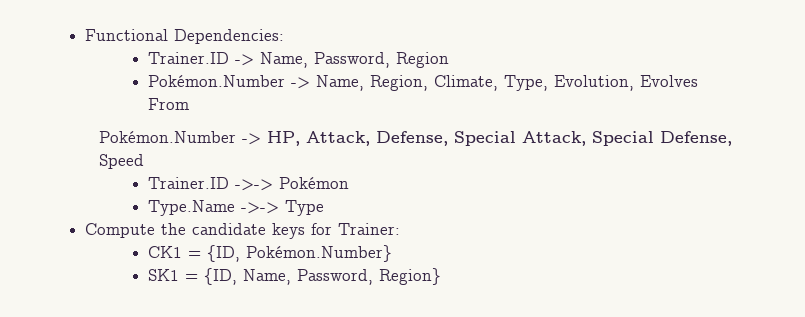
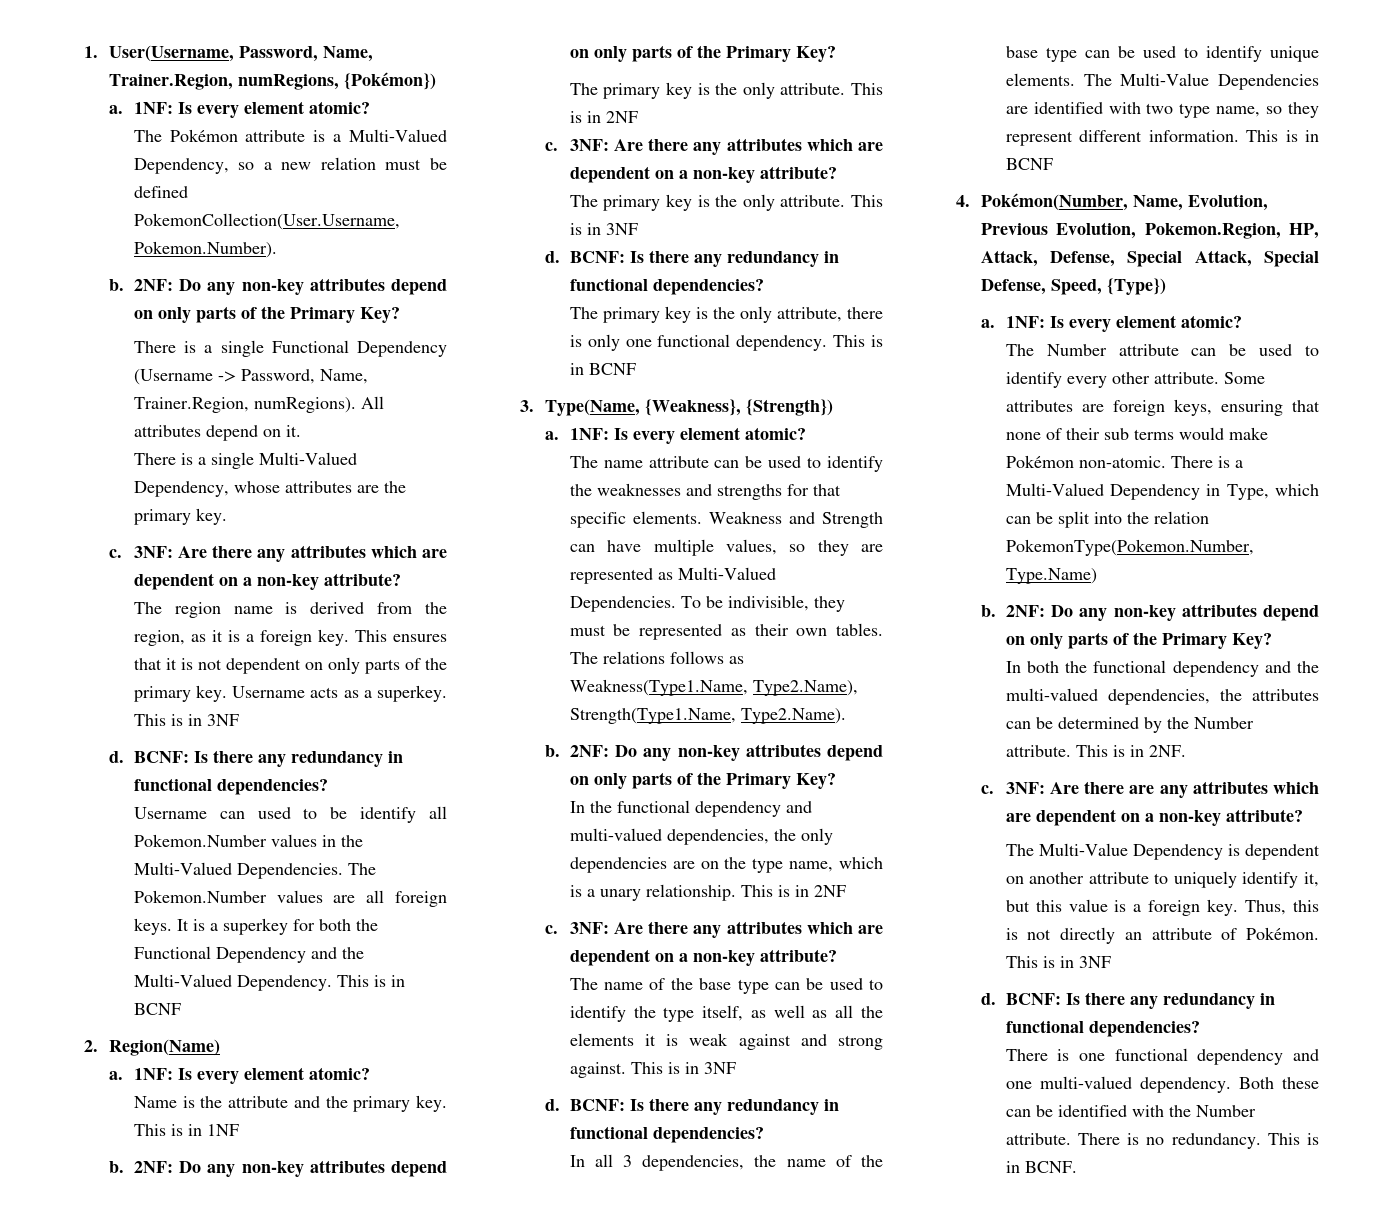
- Functional Dependencies:
- Trainer.ID -> Name, Password, Region
- Pokémon.Number -> Name, Region, Climate, Type, Evolution, Evolves From
- Pokémon.Number -> HP, Attack, Defense, Special Attack, Special Defense, Speed
- Trainer.ID ->-> Pokémon
- Type.Name ->-> Type
- Compute the candidate keys for Trainer:
- CK1 = {ID, Pokémon.Number}
- SK1 = {ID, Name, Password, Region}
+ 1. User(Username, Password, Name, Trainer.Region, numRegions, {Pokémon})
+ a. 1NF: Is every element atomic?
+ The Pokémon attribute is a Multi-Valued Dependency, so a new relation must be defined PokemonCollection(User.Username, Pokemon.Number).
+ b. 2NF: Do any non-key attributes depend on only parts of the Primary Key?
+ There is a single Functional Dependency (Username -> Password, Name, Trainer.Region, numRegions). All attributes depend on it.
+ There is a single Multi-Valued Dependency, whose attributes are the primary key.
+ c. 3NF: Are there any attributes which are dependent on a non-key attribute?
+ The region name is derived from the region, as it is a foreign key. This ensures that it is not dependent on only parts of the primary key. Username acts as a superkey. This is in 3NF
+ d. BCNF: Is there any redundancy in functional dependencies?
+ Username can used to be identify all Pokemon.Number values in the Multi-Valued Dependencies. The Pokemon.Number values are all foreign keys. It is a superkey for both the Functional Dependency and the Multi-Valued Dependency. This is in BCNF
+ 2. Region(Name)
+ a. 1NF: Is every element atomic?
+ Name is the attribute and the primary key. This is in 1NF
+ b. 2NF: Do any non-key attributes depend on only parts of the Primary Key?
+ The primary key is the only attribute. This is in 2NF
+ c. 3NF: Are there any attributes which are dependent on a non-key attribute?
+ The primary key is the only attribute. This is in 3NF
+ d. BCNF: Is there any redundancy in functional dependencies?
+ The primary key is the only attribute, there is only one functional dependency. This is in BCNF
+ 3. Type(Name, {Weakness}, {Strength})
+ a. 1NF: Is every element atomic?
+ The name attribute can be used to identify the weaknesses and strengths for that specific elements. Weakness and Strength can have multiple values, so they are represented as Multi-Valued Dependencies. To be indivisible, they must be represented as their own tables. The relations follows as Weakness(Type1.Name, Type2.Name), Strength(Type1.Name, Type2.Name).
+ b. 2NF: Do any non-key attributes depend on only parts of the Primary Key?
+ In the functional dependency and multi-valued dependencies, the only dependencies are on the type name, which is a unary relationship. This is in 2NF
+ c. 3NF: Are there any attributes which are dependent on a non-key attribute?
+ The name of the base type can be used to identify the type itself, as well as all the elements it is weak against and strong against. This is in 3NF
+ d. BCNF: Is there any redundancy in functional dependencies?
+ In all 3 dependencies, the name of the base type can be used to identify unique elements. The Multi-Value Dependencies are identified with two type name, so they represent different information. This is in BCNF
+ 4. Pokémon(Number, Name, Evolution, Previous Evolution, Pokemon.Region, HP, Attack, Defense, Special Attack, Special Defense, Speed, {Type})
+ a. 1NF: Is every element atomic?
+ The Number attribute can be used to identify every other attribute. Some attributes are foreign keys, ensuring that none of their sub terms would make Pokémon non-atomic. There is a Multi-Valued Dependency in Type, which can be split into the relation PokemonType(Pokemon.Number, Type.Name)
+ b. 2NF: Do any non-key attributes depend on only parts of the Primary Key?
+ In both the functional dependency and the multi-valued dependencies, the attributes can be determined by the Number attribute. This is in 2NF.
+ c. 3NF: Are there are any attributes which are dependent on a non-key attribute?
+ The Multi-Value Dependency is dependent on another attribute to uniquely identify it, but this value is a foreign key. Thus, this is not directly an attribute of Pokémon. This is in 3NF
+ d. BCNF: Is there any redundancy in functional dependencies?
+ There is one functional dependency and one multi-valued dependency. Both these can be identified with the Number attribute. There is no redundancy. This is in BCNF.

